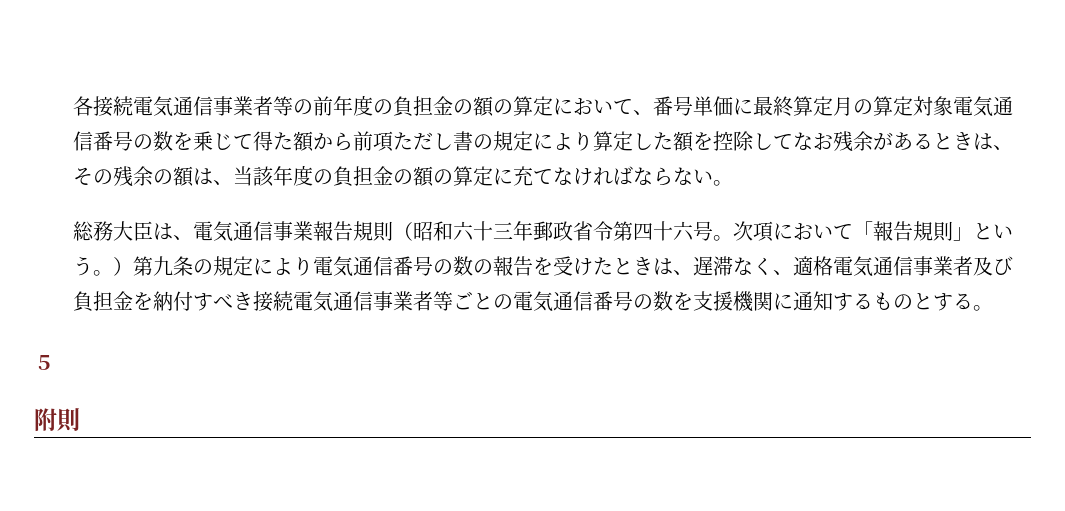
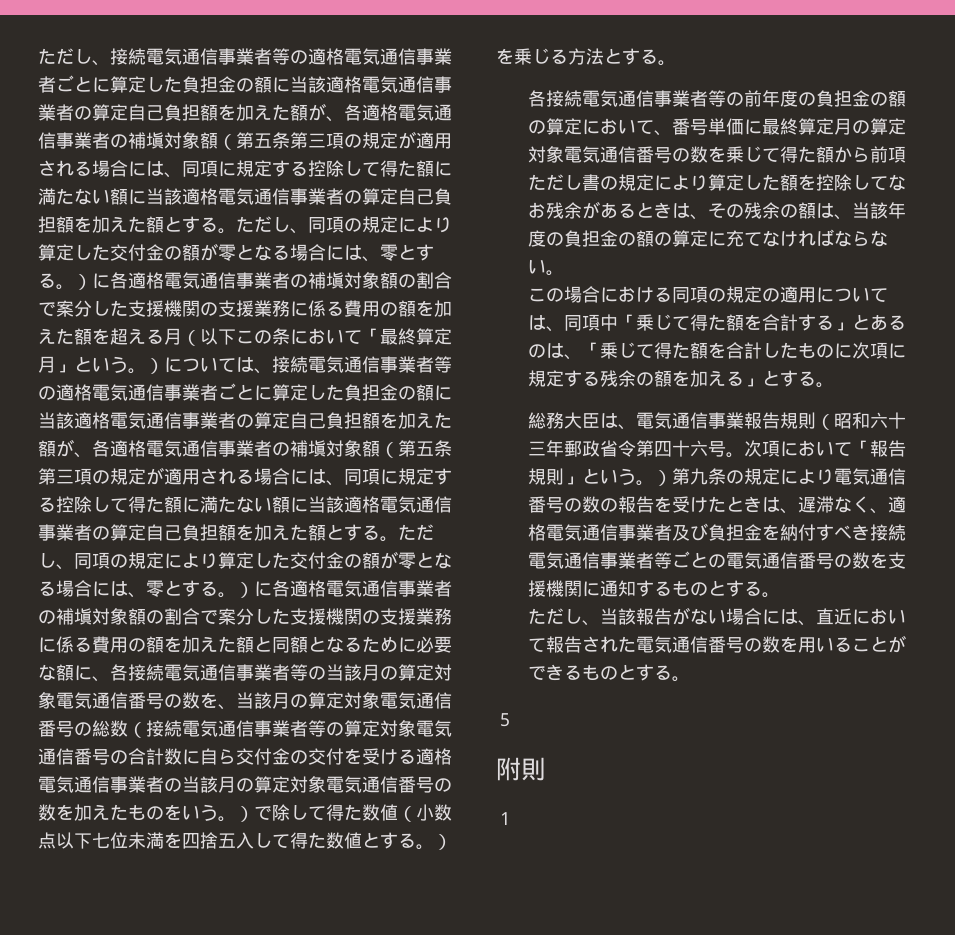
+ ただし、接続電気通信事業者等の適格電気通信事業者ごとに算定した負担金の額に当該適格電気通信事業者の算定自己負担額を加えた額が、各適格電気通信事業者の補塡対象額（第五条第三項の規定が適用される場合には、同項に規定する控除して得た額に満たない額に当該適格電気通信事業者の算定自己負担額を加えた額とする。ただし、同項の規定により算定した交付金の額が零となる場合には、零とする。）に各適格電気通信事業者の補塡対象額の割合で案分した支援機関の支援業務に係る費用の額を加えた額を超える月（以下この条において「最終算定月」という。）については、接続電気通信事業者等の適格電気通信事業者ごとに算定した負担金の額に当該適格電気通信事業者の算定自己負担額を加えた額が、各適格電気通信事業者の補塡対象額（第五条第三項の規定が適用される場合には、同項に規定する控除して得た額に満たない額に当該適格電気通信事業者の算定自己負担額を加えた額とする。ただし、同項の規定により算定した交付金の額が零となる場合には、零とする。）に各適格電気通信事業者の補塡対象額の割合で案分した支援機関の支援業務に係る費用の額を加えた額と同額となるために必要な額に、各接続電気通信事業者等の当該月の算定対象電気通信番号の数を、当該月の算定対象電気通信番号の総数（接続電気通信事業者等の算定対象電気通信番号の合計数に自ら交付金の交付を受ける適格電気通信事業者の当該月の算定対象電気通信番号の数を加えたものをいう。）で除して得た数値（小数点以下七位未満を四捨五入して得た数値とする。）を乗じる方法とする。
+ この場合における同項の規定の適用については、同項中「乗じて得た額を合計する」とあるのは、「乗じて得た額を合計したものに次項に規定する残余の額を加える」とする。
+ ただし、当該報告がない場合には、直近において報告された電気通信番号の数を用いることができるものとする。
+ １

